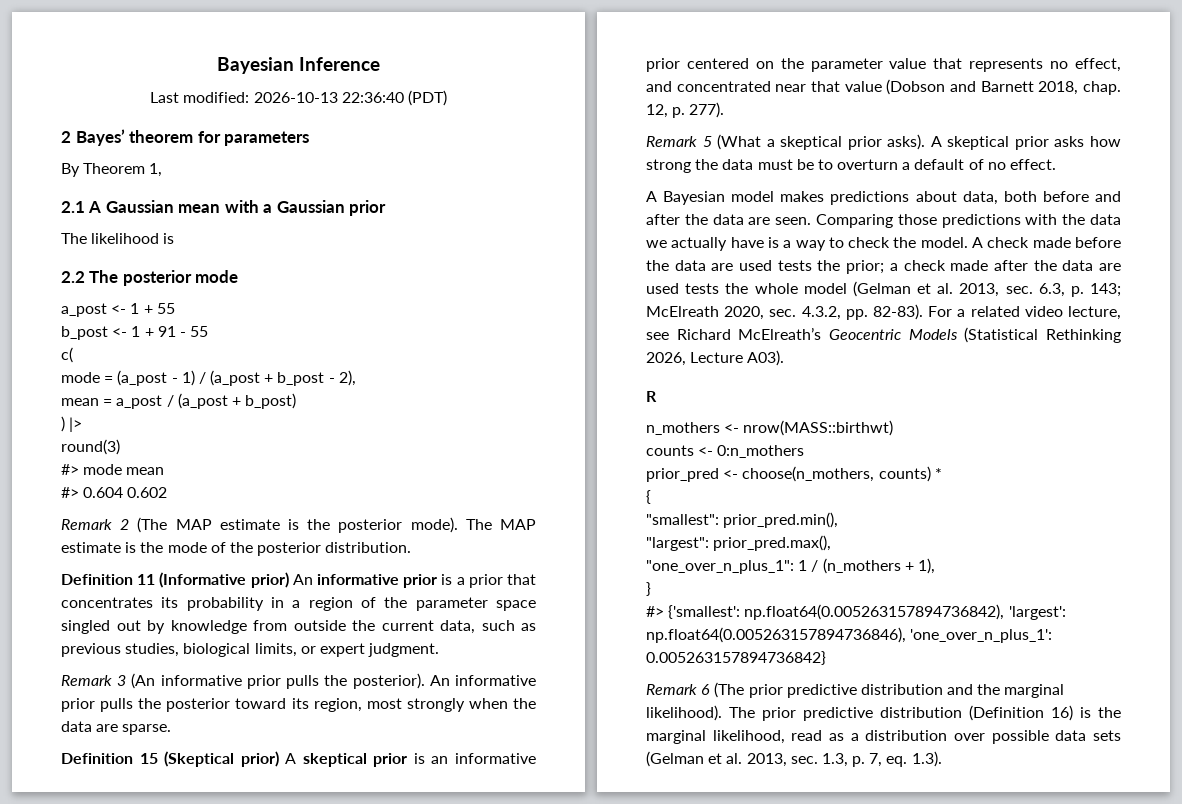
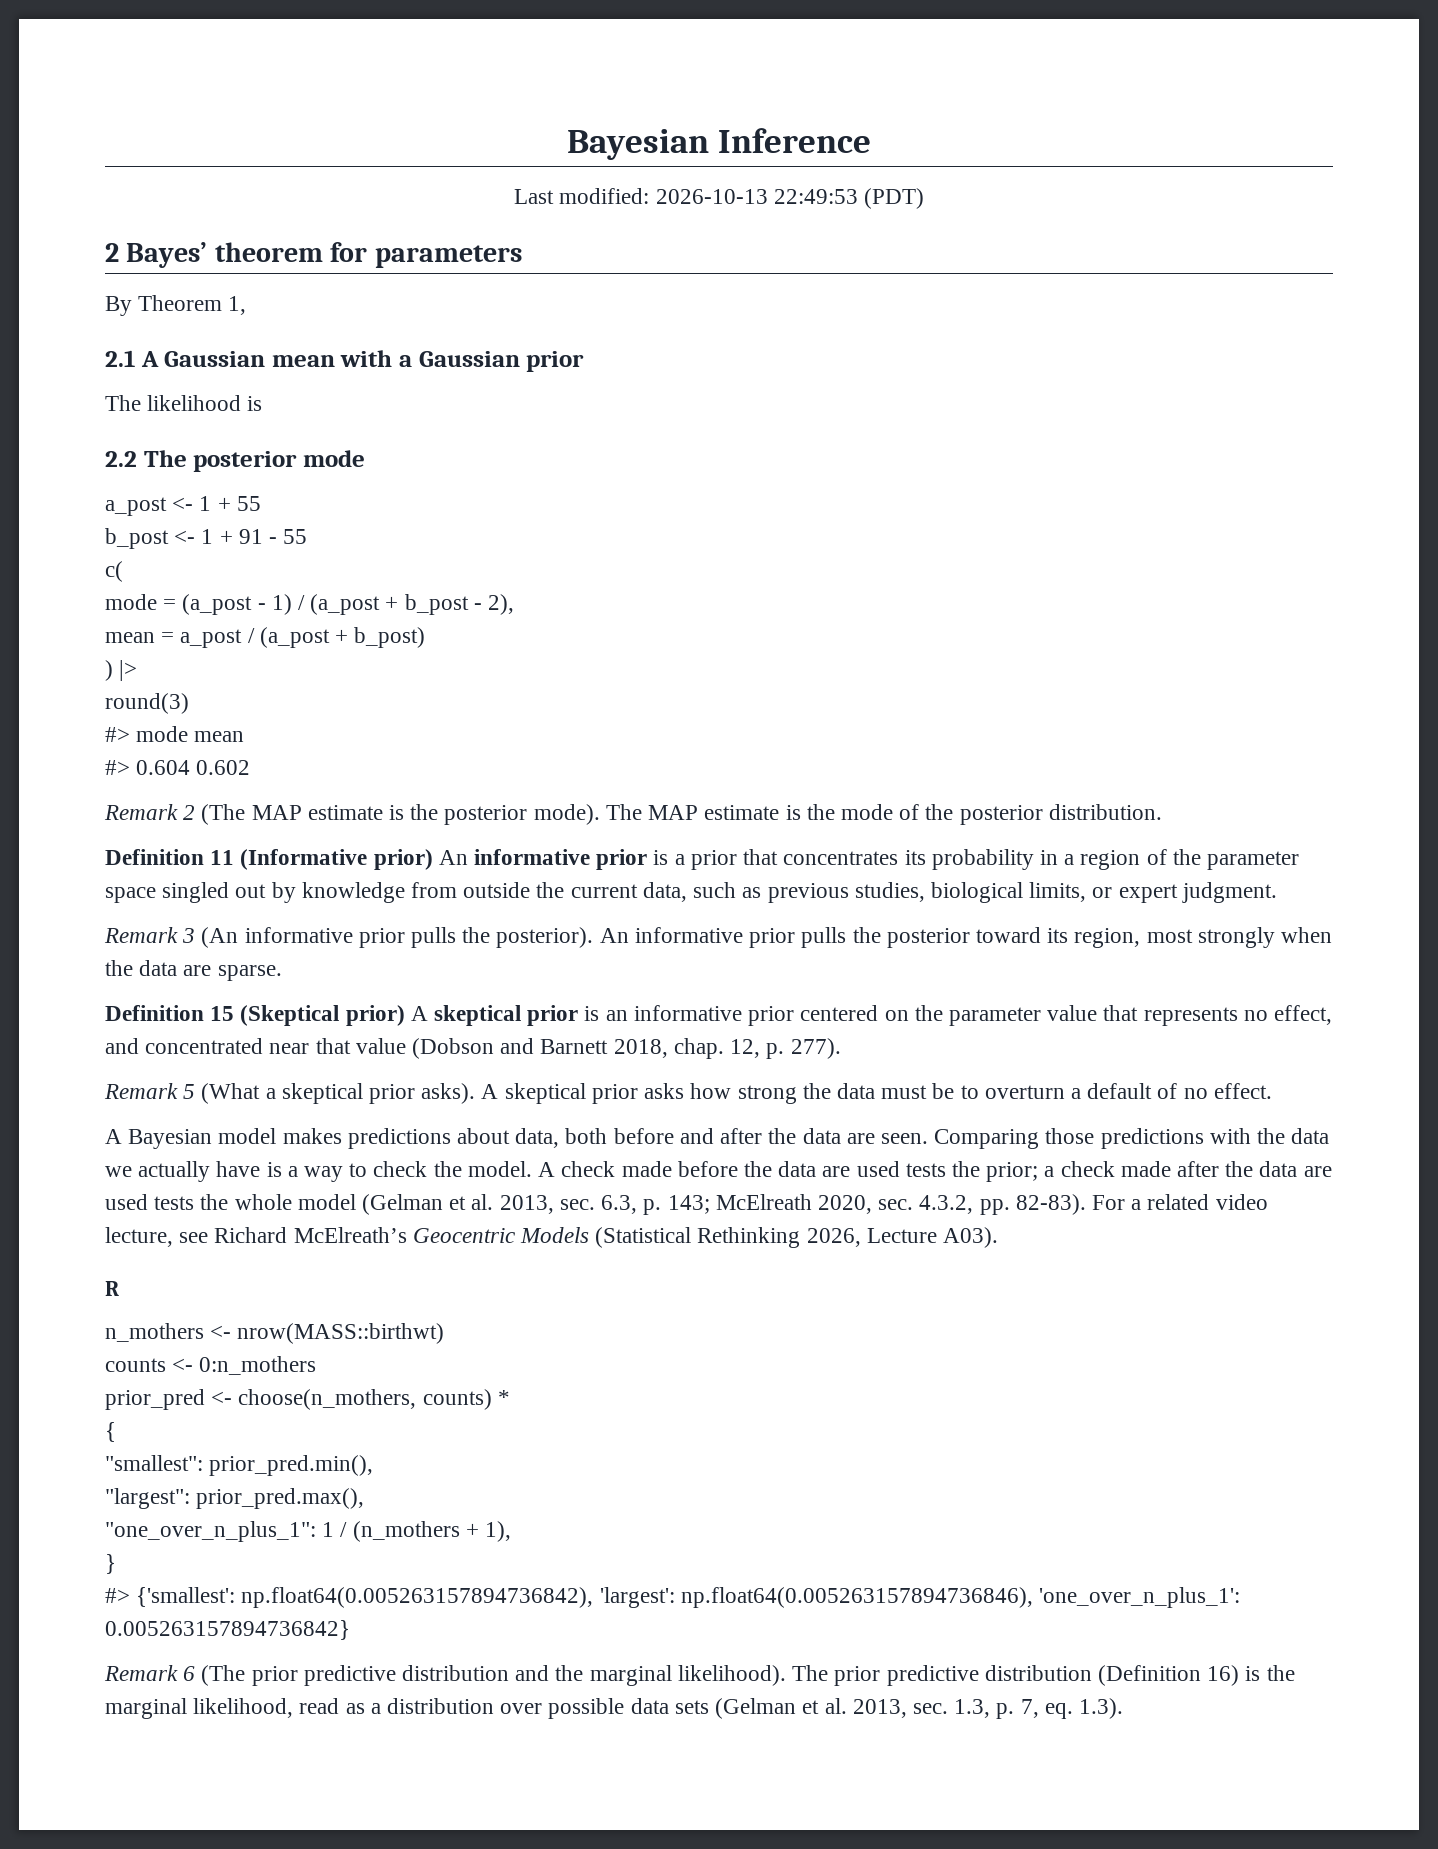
- Last modified: 2026-10-13 22:36:40 (PDT)
+ Last modified: 2026-10-13 22:49:53 (PDT)

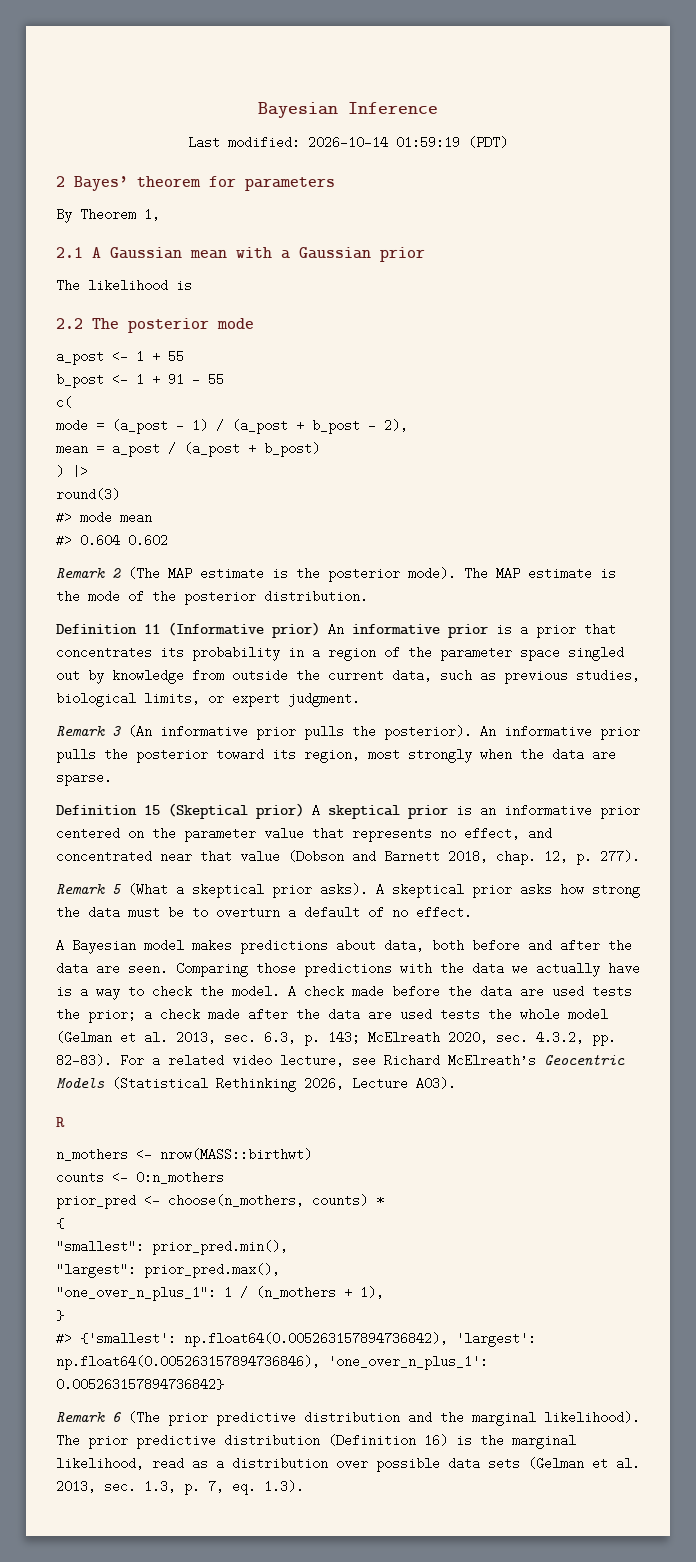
- Last modified: 2026-10-13 22:49:53 (PDT)
+ Last modified: 2026-10-14 01:59:19 (PDT)

